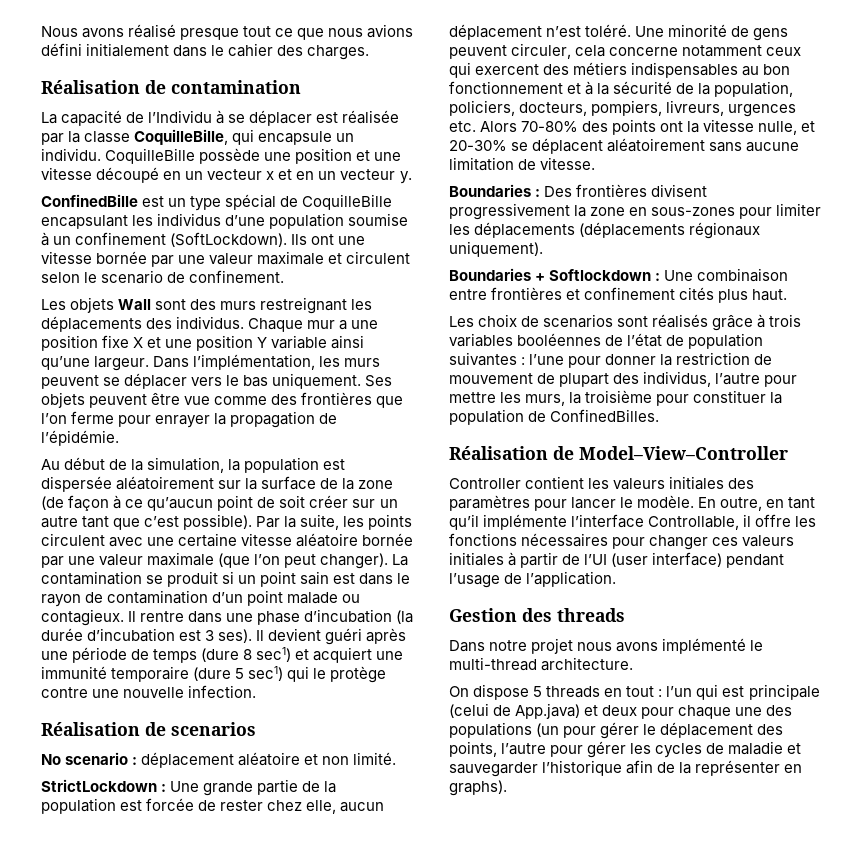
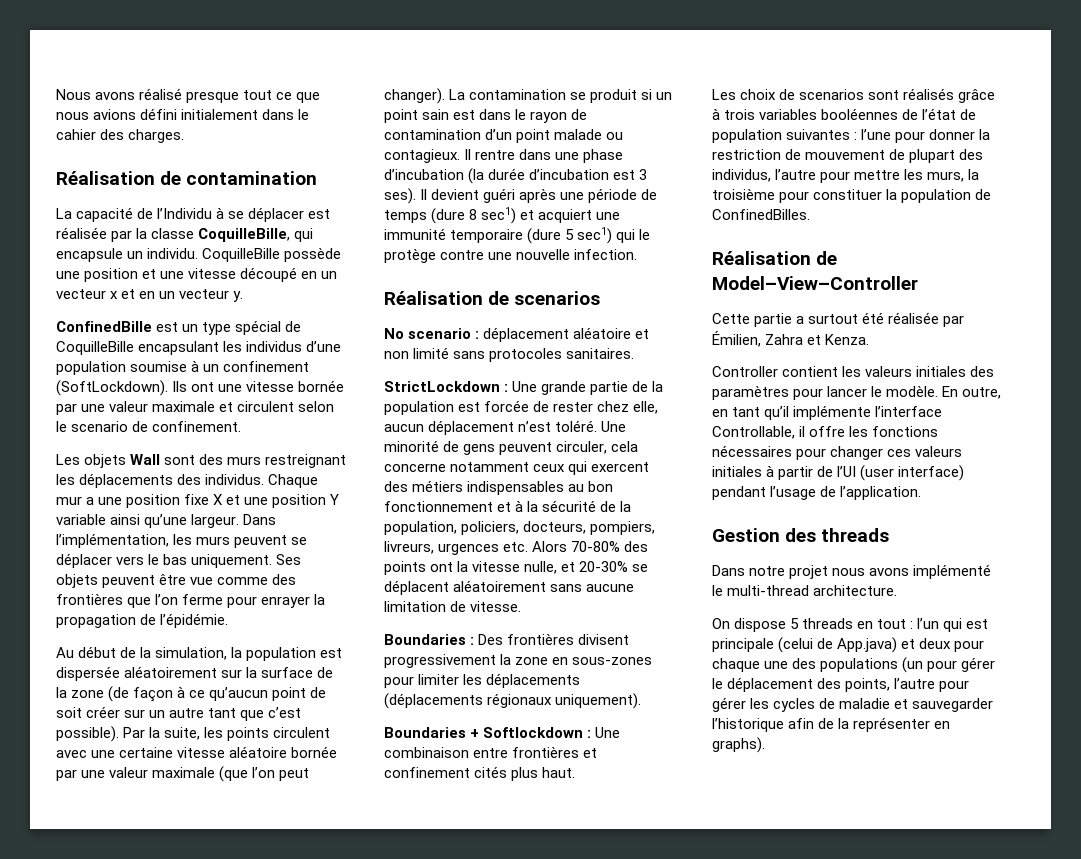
- No scenario : déplacement aléatoire et non limité.
+ No scenario : déplacement aléatoire et non limité sans protocoles sanitaires.
+ Cette partie a surtout été réalisée par Émilien, Zahra et Kenza.

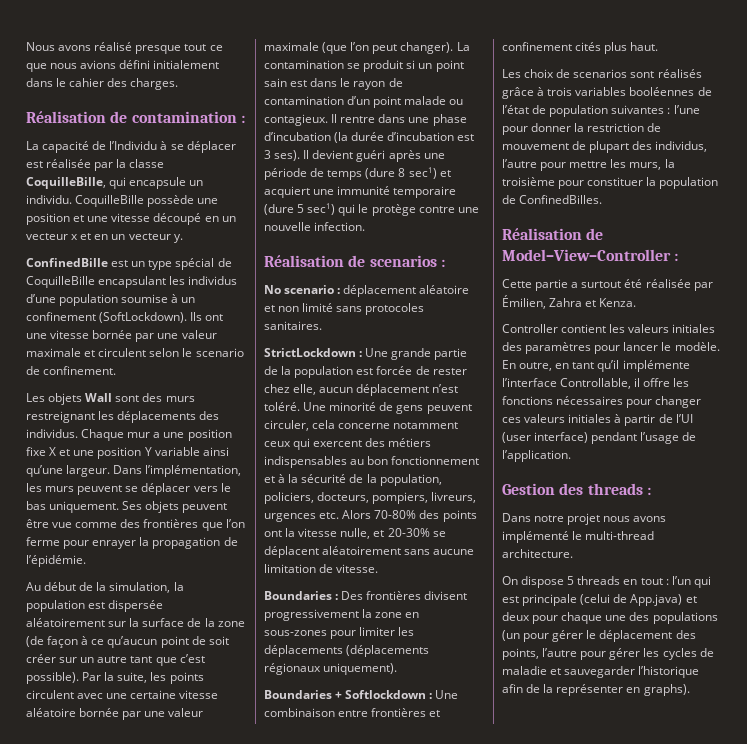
- Réalisation de contamination
+ Réalisation de contamination :
- Réalisation de scenarios
+ Réalisation de scenarios :
- Réalisation de Model–View–Controller
+ Réalisation de Model–View–Controller :
- Gestion des threads
+ Gestion des threads :

